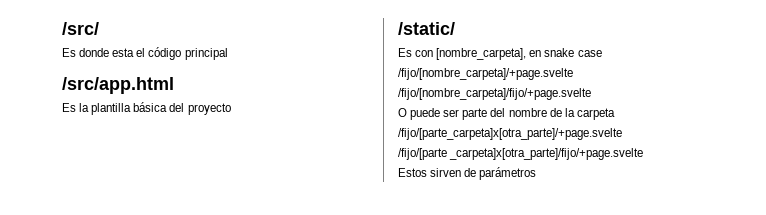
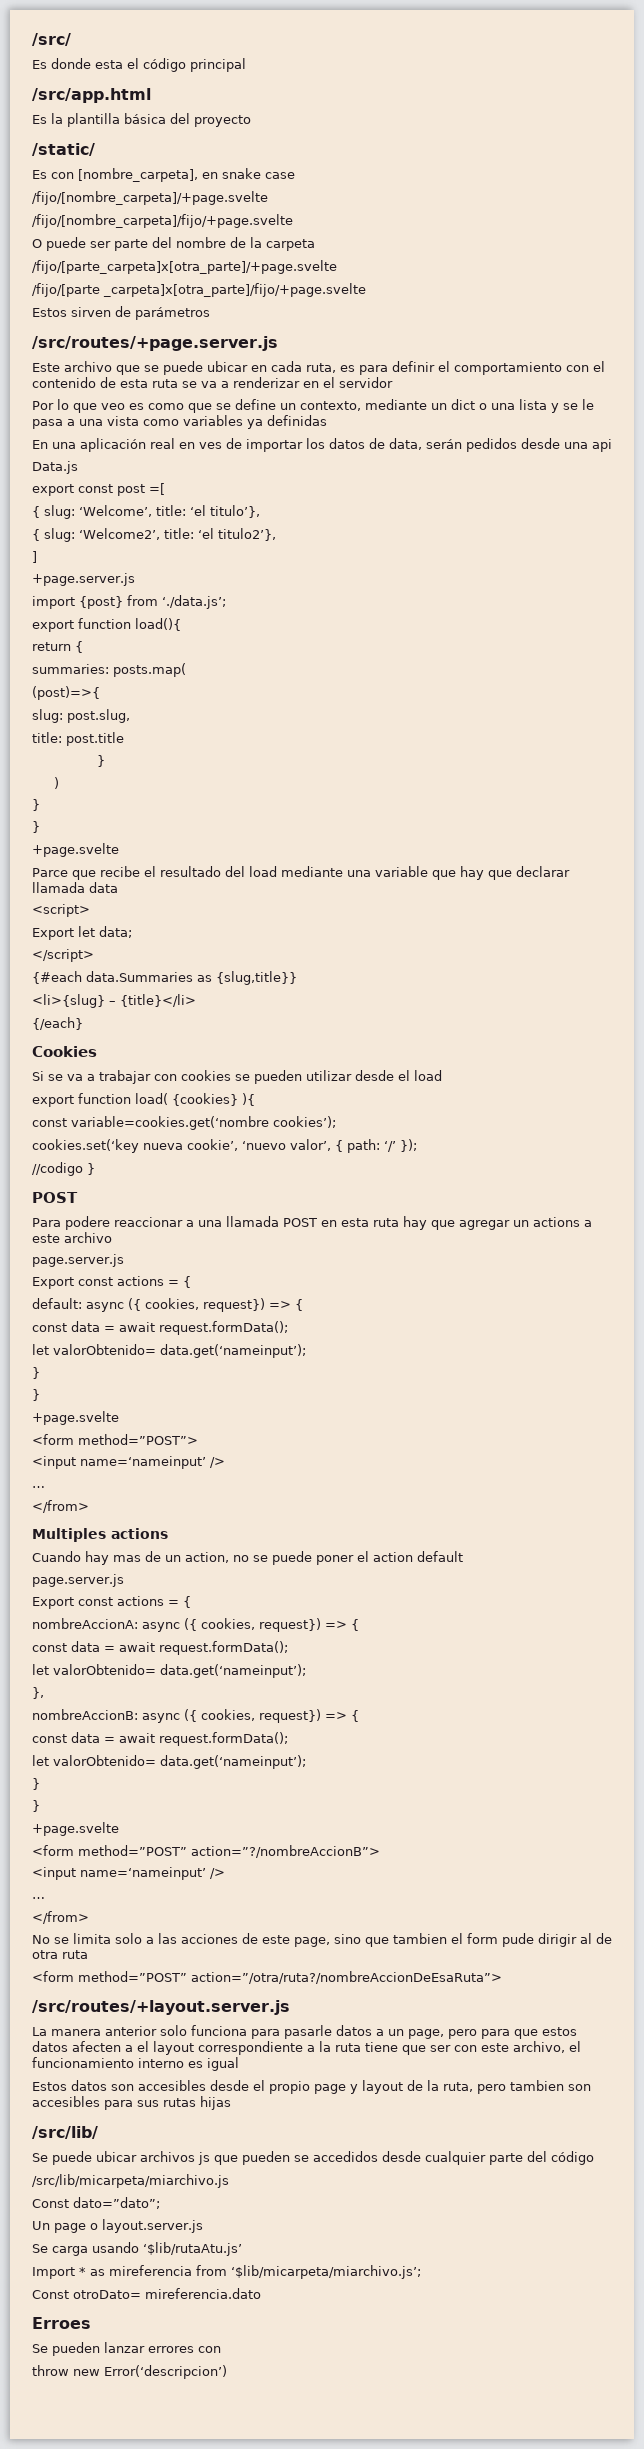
+ /src/routes/+page.server.js
+ Este archivo que se puede ubicar en cada ruta, es para definir el comportamiento con el contenido de esta ruta se va a renderizar en el servidor
+ Por lo que veo es como que se define un contexto, mediante un dict o una lista y se le pasa a una vista como variables ya definidas
+ En una aplicación real en ves de importar los datos de data, serán pedidos desde una api
+ Data.js
+ export const post =[
+ { slug: ‘Welcome’, title: ‘el titulo’},
+ { slug: ‘Welcome2’, title: ‘el titulo2’},
+ ]
+ +page.server.js
+ import {post} from ‘./data.js’;
+ export function load(){
+ return {
+ summaries: posts.map(
+ (post)=>{
+ slug: post.slug,
+ title: post.title
+ }
+ )
+ }
+ }
+ +page.svelte
+ Parce que recibe el resultado del load mediante una variable que hay que declarar llamada data
+ <script>
+ Export let data;
+ </script>
+ {#each data.Summaries as {slug,title}}
+ <li>{slug} – {title}</li>
+ {/each}
+ Cookies
+ Si se va a trabajar con cookies se pueden utilizar desde el load
+ export function load( {cookies} ){
+ const variable=cookies.get(‘nombre cookies’);
+ cookies.set(‘key nueva cookie’, ‘nuevo valor’, { path: ‘/’ });
+ //codigo }
+ POST
+ Para podere reaccionar a una llamada POST en esta ruta hay que agregar un actions a este archivo
+ page.server.js
+ Export const actions = {
+ default: async ({ cookies, request}) => {
+ const data = await request.formData();
+ let valorObtenido= data.get(‘nameinput’);
+ }
+ }
+ +page.svelte
+ <form method=”POST”>
+ <input name=‘nameinput’ />
+ …
+ </from>
+ Multiples actions
+ Cuando hay mas de un action, no se puede poner el action default
+ page.server.js
+ Export const actions = {
+ nombreAccionA: async ({ cookies, request}) => {
+ const data = await request.formData();
+ let valorObtenido= data.get(‘nameinput’);
+ },
+ nombreAccionB: async ({ cookies, request}) => {
+ const data = await request.formData();
+ let valorObtenido= data.get(‘nameinput’);
+ }
+ }
+ +page.svelte
+ <form method=”POST” action=”?/nombreAccionB”>
+ <input name=‘nameinput’ />
+ …
+ </from>
+ No se limita solo a las acciones de este page, sino que tambien el form pude dirigir al de otra ruta
+ <form method=”POST” action=”/otra/ruta?/nombreAccionDeEsaRuta”>
+ /src/routes/+layout.server.js
+ La manera anterior solo funciona para pasarle datos a un page, pero para que estos datos afecten a el layout correspondiente a la ruta tiene que ser con este archivo, el funcionamiento interno es igual
+ Estos datos son accesibles desde el propio page y layout de la ruta, pero tambien son accesibles para sus rutas hijas
+ /src/lib/
+ Se puede ubicar archivos js que pueden se accedidos desde cualquier parte del código
+ /src/lib/micarpeta/miarchivo.js
+ Const dato=”dato”;
+ Un page o layout.server.js
+ Se carga usando ‘$lib/rutaAtu.js’
+ Import * as mireferencia from ‘$lib/micarpeta/miarchivo.js’;
+ Const otroDato= mireferencia.dato
+ Erroes
+ Se pueden lanzar errores con
+ throw new Error(‘descripcion’)

